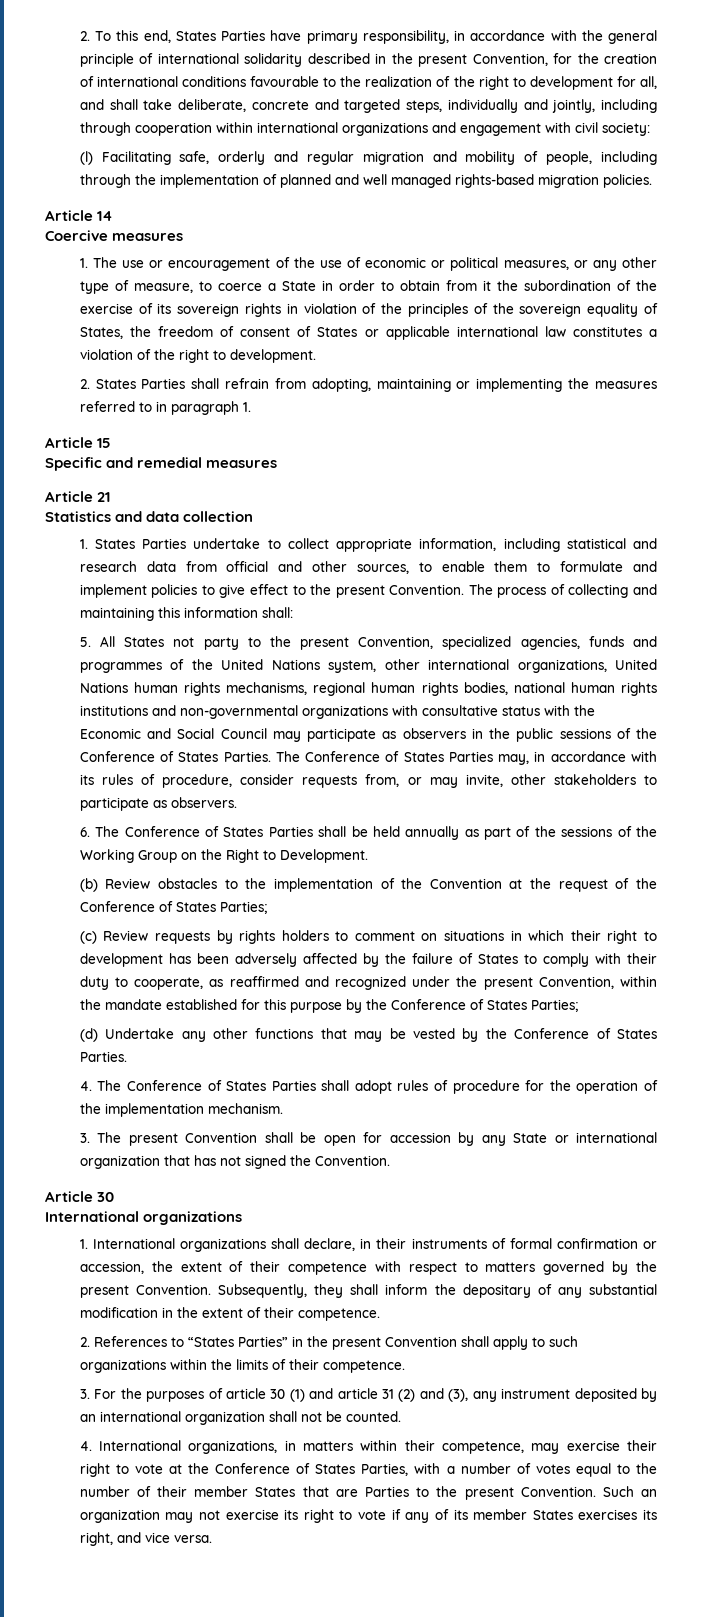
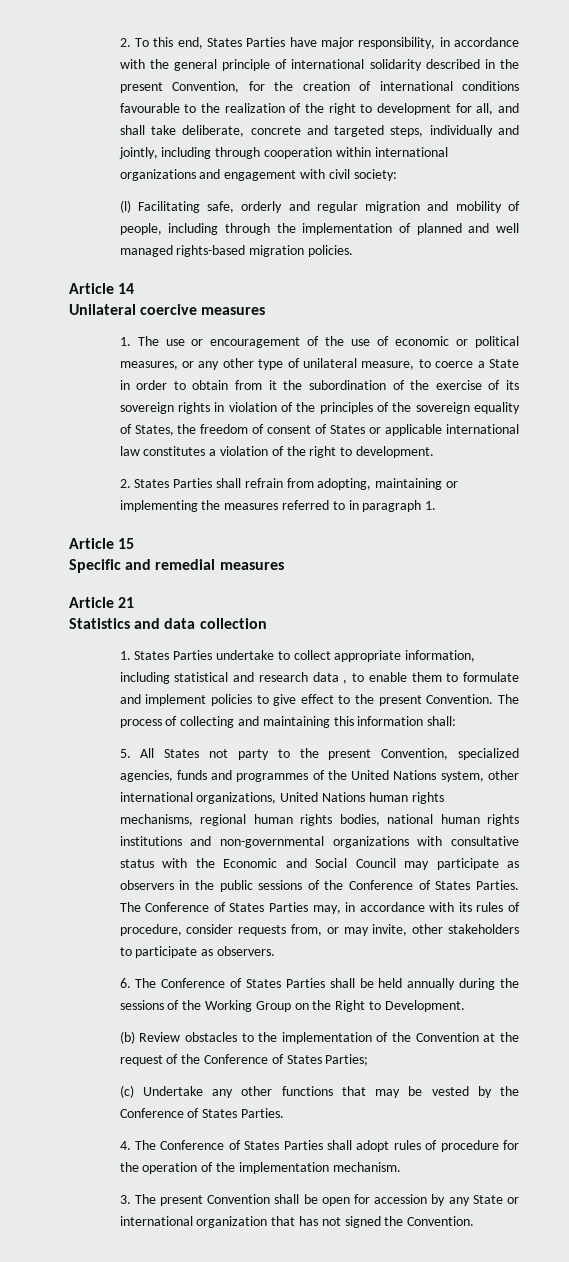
- 2. To this end, States Parties have primary responsibility, in accordance with the general principle of international solidarity described in the present Convention, for the creation of international conditions favourable to the realization of the right to development for all, and shall take deliberate, concrete and targeted steps, individually and jointly, including through cooperation within international organizations and engagement with civil society:
+ 2. To this end, States Parties have major responsibility, in accordance with the general principle of international solidarity described in the present Convention, for the creation of international conditions favourable to the realization of the right to development for all, and shall take deliberate, concrete and targeted steps, individually and jointly, including through cooperation within international organizations and engagement with civil society:
- Coercive measures
+ Unilateral coercive measures
- 1. The use or encouragement of the use of economic or political measures, or any other type of measure, to coerce a State in order to obtain from it the subordination of the exercise of its sovereign rights in violation of the principles of the sovereign equality of States, the freedom of consent of States or applicable international law constitutes a violation of the right to development.
+ 1. The use or encouragement of the use of economic or political measures, or any other type of unilateral measure, to coerce a State in order to obtain from it the subordination of the exercise of its sovereign rights in violation of the principles of the sovereign equality of States, the freedom of consent of States or applicable international law constitutes a violation of the right to development.
- 1. States Parties undertake to collect appropriate information, including statistical and research data from official and other sources, to enable them to formulate and implement policies to give effect to the present Convention.
+ 1. States Parties undertake to collect appropriate information, including statistical and research data , to enable them to formulate and implement policies to give effect to the present Convention.
- 6. The Conference of States Parties shall be held annually as part of the sessions of the Working Group on the Right to Development.
+ 6. The Conference of States Parties shall be held annually during the sessions of the Working Group on the Right to Development.
- (c) Review requests by rights holders to comment on situations in which their right to development has been adversely affected by the failure of States to comply with their duty to cooperate, as reaffirmed and recognized under the present Convention, within the mandate established for this purpose by the Conference of States Parties;
- (d) Undertake any other functions that may be vested by the Conference of States Parties.
+ (c) Undertake any other functions that may be vested by the Conference of States Parties.
- Article 30
- International organizations
- 1. International organizations shall declare, in their instruments of formal confirmation or accession, the extent of their competence with respect to matters governed by the present Convention. Subsequently, they shall inform the depositary of any substantial modification in the extent of their competence.
- 2. References to “States Parties” in the present Convention shall apply to such organizations within the limits of their competence.
- 3. For the purposes of article 30 (1) and article 31 (2) and (3), any instrument deposited by an international organization shall not be counted.
- 4. International organizations, in matters within their competence, may exercise their right to vote at the Conference of States Parties, with a number of votes equal to the number of their member States that are Parties to the present Convention. Such an organization may not exercise its right to vote if any of its member States exercises its right, and vice versa.

